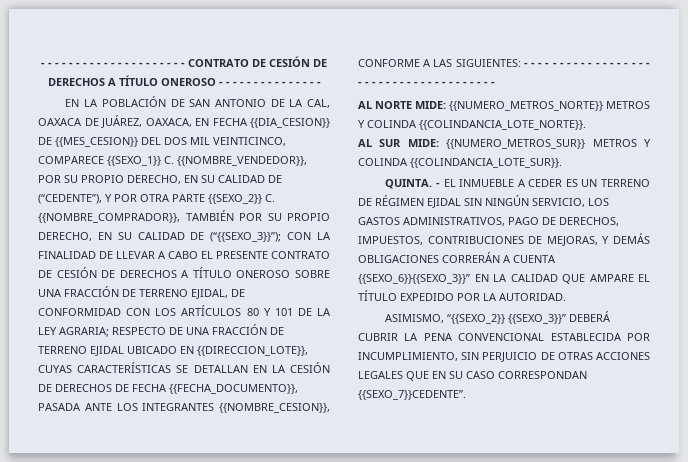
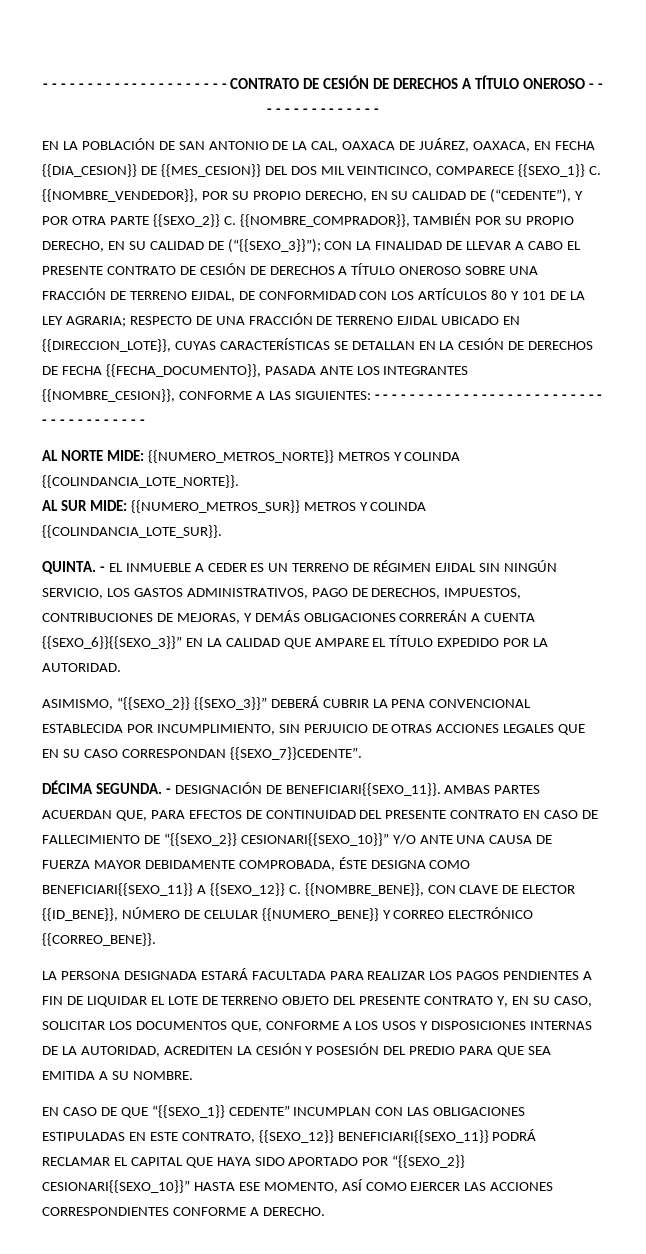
+ DÉCIMA SEGUNDA. - DESIGNACIÓN DE BENEFICIARI{{SEXO_11}}. AMBAS PARTES ACUERDAN QUE, PARA EFECTOS DE CONTINUIDAD DEL PRESENTE CONTRATO EN CASO DE FALLECIMIENTO DE “{{SEXO_2}} CESIONARI{{SEXO_10}}” Y/O ANTE UNA CAUSA DE FUERZA MAYOR DEBIDAMENTE COMPROBADA, ÉSTE DESIGNA COMO BENEFICIARI{{SEXO_11}} A {{SEXO_12}} C. {{NOMBRE_BENE}}, CON CLAVE DE ELECTOR {{ID_BENE}}, NÚMERO DE CELULAR {{NUMERO_BENE}} Y CORREO ELECTRÓNICO {{CORREO_BENE}}.
+ LA PERSONA DESIGNADA ESTARÁ FACULTADA PARA REALIZAR LOS PAGOS PENDIENTES A FIN DE LIQUIDAR EL LOTE DE TERRENO OBJETO DEL PRESENTE CONTRATO Y, EN SU CASO, SOLICITAR LOS DOCUMENTOS QUE, CONFORME A LOS USOS Y DISPOSICIONES INTERNAS DE LA AUTORIDAD, ACREDITEN LA CESIÓN Y POSESIÓN DEL PREDIO PARA QUE SEA EMITIDA A SU NOMBRE.
+ EN CASO DE QUE “{{SEXO_1}} CEDENTE” INCUMPLAN CON LAS OBLIGACIONES ESTIPULADAS EN ESTE CONTRATO, {{SEXO_12}} BENEFICIARI{{SEXO_11}} PODRÁ RECLAMAR EL CAPITAL QUE HAYA SIDO APORTADO POR “{{SEXO_2}} CESIONARI{{SEXO_10}}” HASTA ESE MOMENTO, ASÍ COMO EJERCER LAS ACCIONES CORRESPONDIENTES CONFORME A DERECHO.

